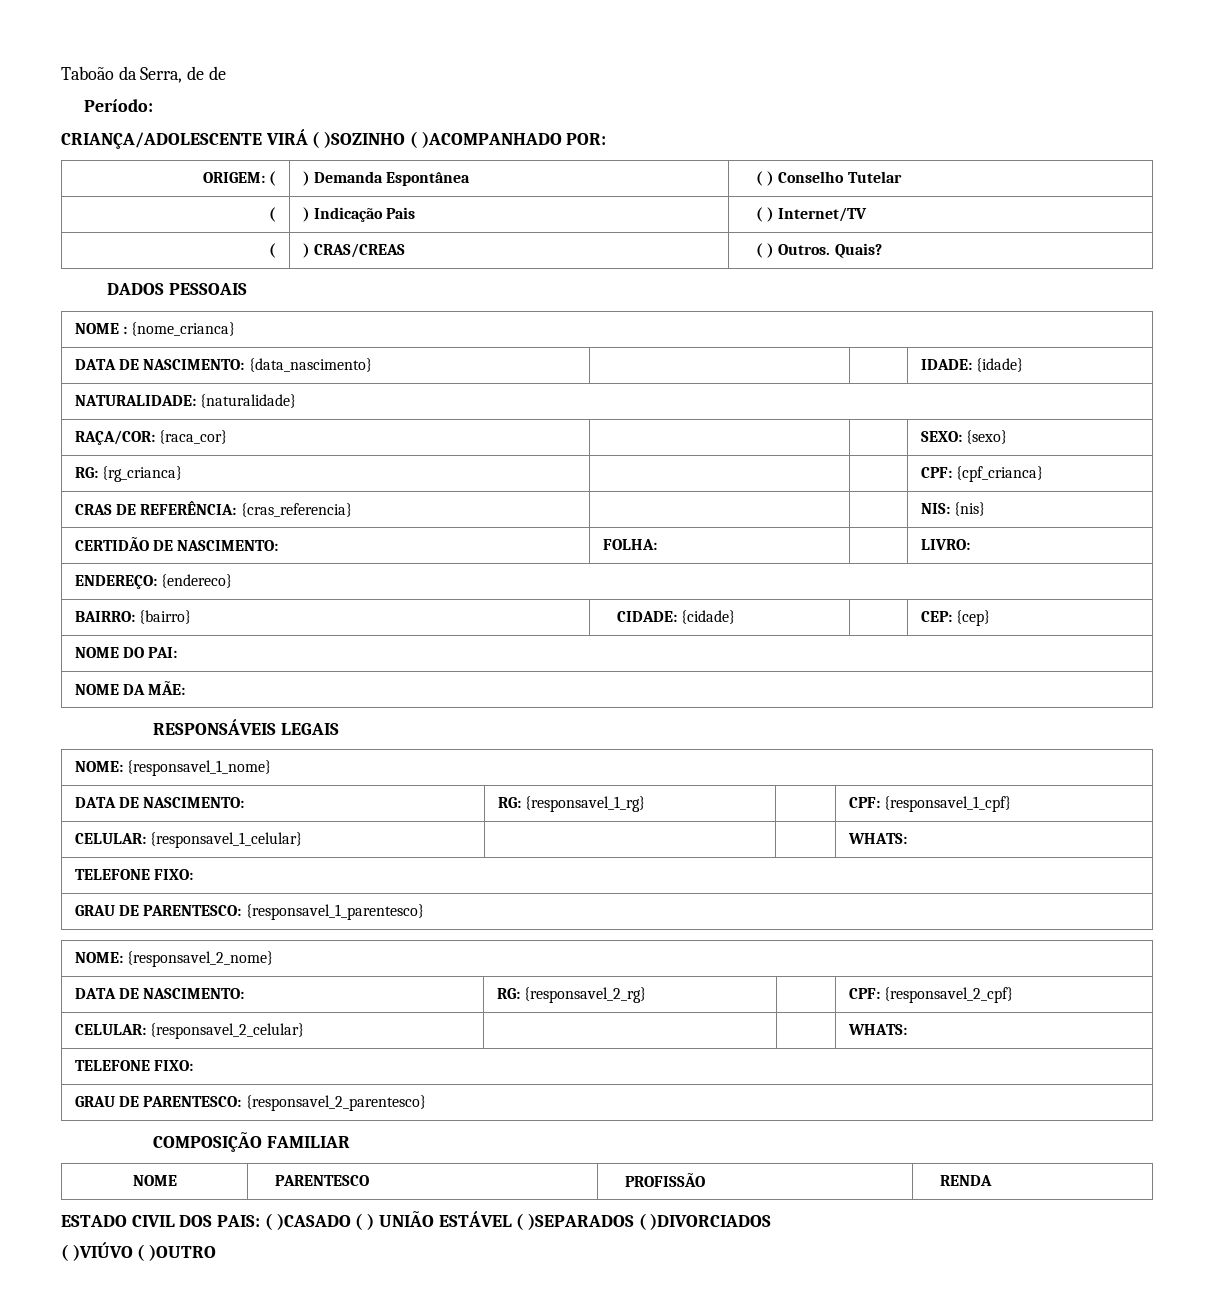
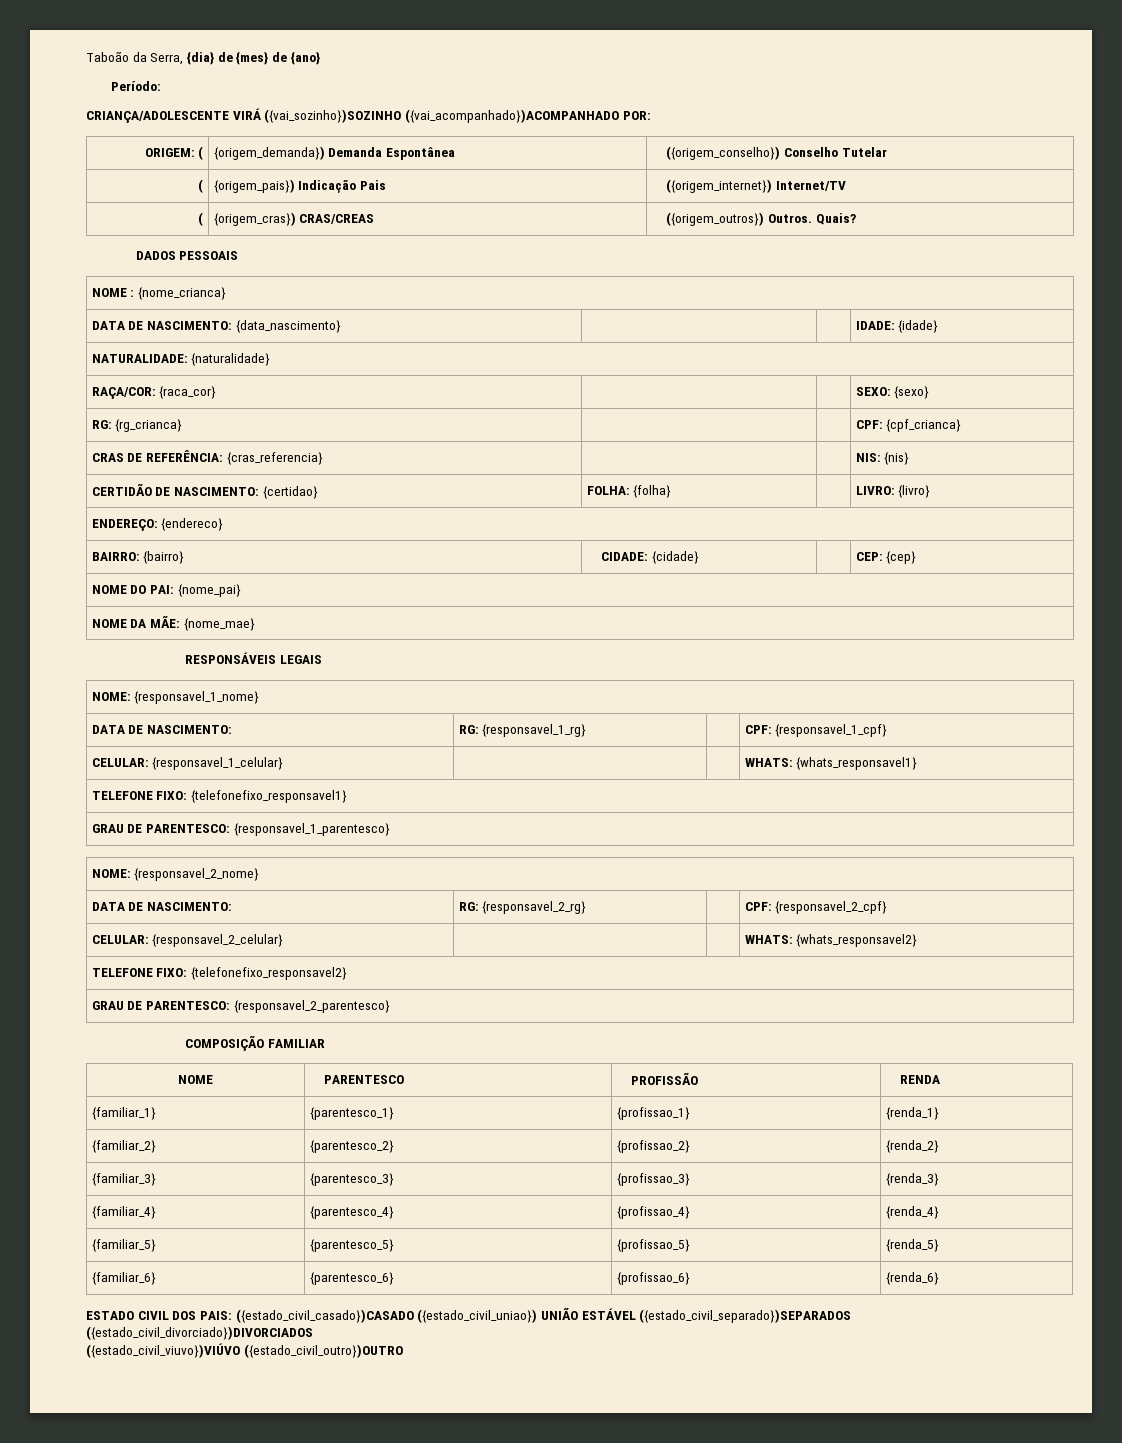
- Taboão da Serra, de de
+ Taboão da Serra, {dia} de {mes} de {ano}
- CRIANÇA/ADOLESCENTE VIRÁ ( )SOZINHO ( )ACOMPANHADO POR:
+ CRIANÇA/ADOLESCENTE VIRÁ ({vai_sozinho})SOZINHO ({vai_acompanhado})ACOMPANHADO POR:
- ORIGEM: ( | ) Demanda Espontânea | ( ) Conselho Tutelar
+ ORIGEM: ( | {origem_demanda}) Demanda Espontânea | ({origem_conselho}) Conselho Tutelar
- ( | ) Indicação Pais | ( ) Internet/TV
+ ( | {origem_pais}) Indicação Pais | ({origem_internet}) Internet/TV
- ( | ) CRAS/CREAS | ( ) Outros. Quais?
+ ( | {origem_cras}) CRAS/CREAS | ({origem_outros}) Outros. Quais?
- CERTIDÃO DE NASCIMENTO: | FOLHA: | | LIVRO:
+ CERTIDÃO DE NASCIMENTO: {certidao} | FOLHA: {folha} | | LIVRO: {livro}
- NOME DO PAI:
+ NOME DO PAI: {nome_pai}
- NOME DA MÃE:
+ NOME DA MÃE: {nome_mae}
- CELULAR: {responsavel_1_celular} | | | WHATS:
- TELEFONE FIXO:
+ CELULAR: {responsavel_1_celular} | | | WHATS: {whats_responsavel1}
+ TELEFONE FIXO: {telefonefixo_responsavel1}
- CELULAR: {responsavel_2_celular} | | | WHATS:
- TELEFONE FIXO:
+ CELULAR: {responsavel_2_celular} | | | WHATS: {whats_responsavel2}
+ TELEFONE FIXO: {telefonefixo_responsavel2}
- ESTADO CIVIL DOS PAIS: ( )CASADO ( ) UNIÃO ESTÁVEL ( )SEPARADOS ( )DIVORCIADOS
- ( )VIÚVO ( )OUTRO
+ {familiar_1} | {parentesco_1} | {profissao_1} | {renda_1}
+ {familiar_2} | {parentesco_2} | {profissao_2} | {renda_2}
+ {familiar_3} | {parentesco_3} | {profissao_3} | {renda_3}
+ {familiar_4} | {parentesco_4} | {profissao_4} | {renda_4}
+ {familiar_5} | {parentesco_5} | {profissao_5} | {renda_5}
+ {familiar_6} | {parentesco_6} | {profissao_6} | {renda_6}
+ ESTADO CIVIL DOS PAIS: ({estado_civil_casado})CASADO ({estado_civil_uniao}) UNIÃO ESTÁVEL ({estado_civil_separado})SEPARADOS ({estado_civil_divorciado})DIVORCIADOS
+ ({estado_civil_viuvo})VIÚVO ({estado_civil_outro})OUTRO

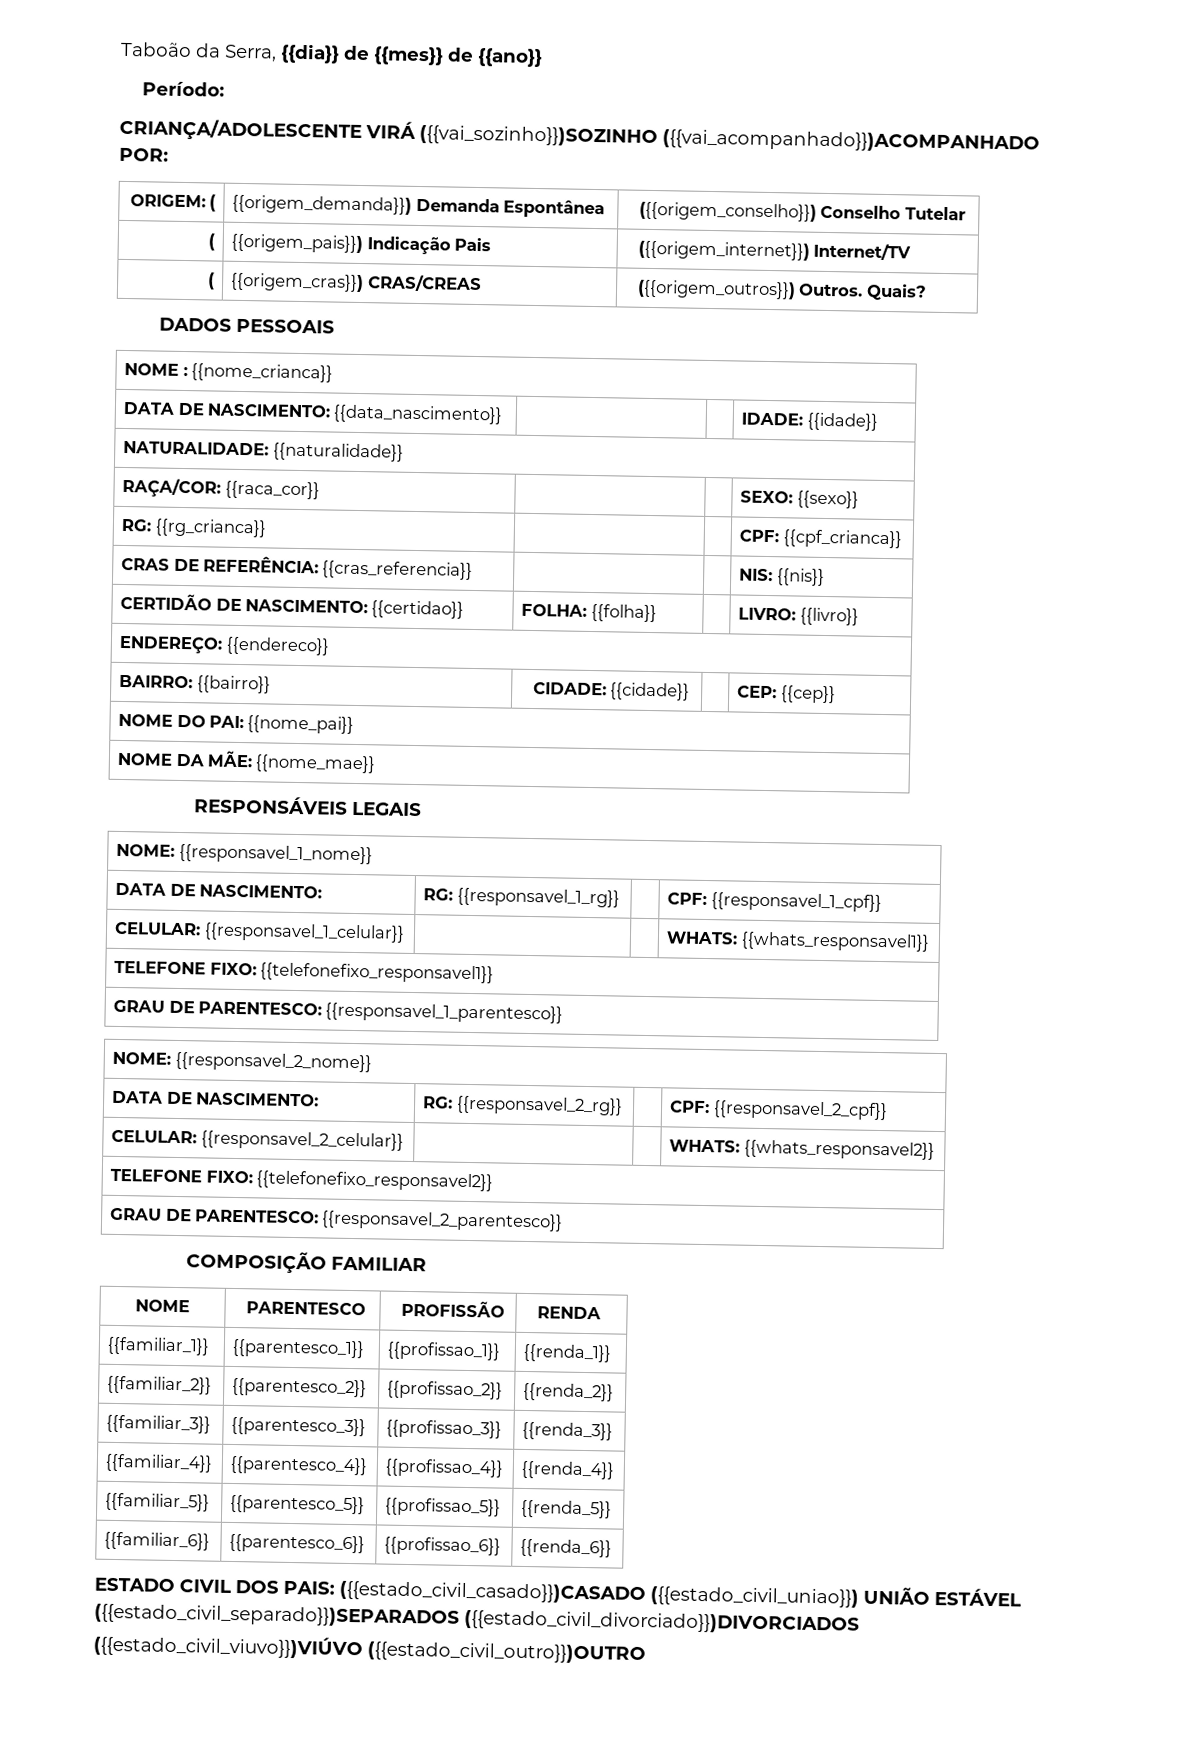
- Taboão da Serra, {dia} de {mes} de {ano}
+ Taboão da Serra, {{dia}} de {{mes}} de {{ano}}
- CRIANÇA/ADOLESCENTE VIRÁ ({vai_sozinho})SOZINHO ({vai_acompanhado})ACOMPANHADO POR:
+ CRIANÇA/ADOLESCENTE VIRÁ ({{vai_sozinho}})SOZINHO ({{vai_acompanhado}})ACOMPANHADO POR:
- ORIGEM: ( | {origem_demanda}) Demanda Espontânea | ({origem_conselho}) Conselho Tutelar
+ ORIGEM: ( | {{origem_demanda}}) Demanda Espontânea | ({{origem_conselho}}) Conselho Tutelar
- ( | {origem_pais}) Indicação Pais | ({origem_internet}) Internet/TV
+ ( | {{origem_pais}}) Indicação Pais | ({{origem_internet}}) Internet/TV
- ( | {origem_cras}) CRAS/CREAS | ({origem_outros}) Outros. Quais?
+ ( | {{origem_cras}}) CRAS/CREAS | ({{origem_outros}}) Outros. Quais?
- NOME : {nome_crianca}
- DATA DE NASCIMENTO: {data_nascimento} | | | IDADE: {idade}
+ NOME : {{nome_crianca}}
+ DATA DE NASCIMENTO: {{data_nascimento}} | | | IDADE: {{idade}}
- NATURALIDADE: {naturalidade}
+ NATURALIDADE: {{naturalidade}}
- RAÇA/COR: {raca_cor} | | | SEXO: {sexo}
- RG: {rg_crianca} | | | CPF: {cpf_crianca}
+ RAÇA/COR: {{raca_cor}} | | | SEXO: {{sexo}}
+ RG: {{rg_crianca}} | | | CPF: {{cpf_crianca}}
- CRAS DE REFERÊNCIA: {cras_referencia} | | | NIS: {nis}
+ CRAS DE REFERÊNCIA: {{cras_referencia}} | | | NIS: {{nis}}
- CERTIDÃO DE NASCIMENTO: {certidao} | FOLHA: {folha} | | LIVRO: {livro}
+ CERTIDÃO DE NASCIMENTO: {{certidao}} | FOLHA: {{folha}} | | LIVRO: {{livro}}
- ENDEREÇO: {endereco}
+ ENDEREÇO: {{endereco}}
- BAIRRO: {bairro} | CIDADE: {cidade} | | CEP: {cep}
+ BAIRRO: {{bairro}} | CIDADE: {{cidade}} | | CEP: {{cep}}
- NOME DO PAI: {nome_pai}
+ NOME DO PAI: {{nome_pai}}
- NOME DA MÃE: {nome_mae}
+ NOME DA MÃE: {{nome_mae}}
- NOME: {responsavel_1_nome}
- DATA DE NASCIMENTO: | RG: {responsavel_1_rg} | | CPF: {responsavel_1_cpf}
- CELULAR: {responsavel_1_celular} | | | WHATS: {whats_responsavel1}
- TELEFONE FIXO: {telefonefixo_responsavel1}
- GRAU DE PARENTESCO: {responsavel_1_parentesco}
- NOME: {responsavel_2_nome}
- DATA DE NASCIMENTO: | RG: {responsavel_2_rg} | | CPF: {responsavel_2_cpf}
- CELULAR: {responsavel_2_celular} | | | WHATS: {whats_responsavel2}
- TELEFONE FIXO: {telefonefixo_responsavel2}
- GRAU DE PARENTESCO: {responsavel_2_parentesco}
+ NOME: {{responsavel_1_nome}}
+ DATA DE NASCIMENTO: | RG: {{responsavel_1_rg}} | | CPF: {{responsavel_1_cpf}}
+ CELULAR: {{responsavel_1_celular}} | | | WHATS: {{whats_responsavel1}}
+ TELEFONE FIXO: {{telefonefixo_responsavel1}}
+ GRAU DE PARENTESCO: {{responsavel_1_parentesco}}
+ NOME: {{responsavel_2_nome}}
+ DATA DE NASCIMENTO: | RG: {{responsavel_2_rg}} | | CPF: {{responsavel_2_cpf}}
+ CELULAR: {{responsavel_2_celular}} | | | WHATS: {{whats_responsavel2}}
+ TELEFONE FIXO: {{telefonefixo_responsavel2}}
+ GRAU DE PARENTESCO: {{responsavel_2_parentesco}}
- {familiar_1} | {parentesco_1} | {profissao_1} | {renda_1}
- {familiar_2} | {parentesco_2} | {profissao_2} | {renda_2}
- {familiar_3} | {parentesco_3} | {profissao_3} | {renda_3}
- {familiar_4} | {parentesco_4} | {profissao_4} | {renda_4}
- {familiar_5} | {parentesco_5} | {profissao_5} | {renda_5}
- {familiar_6} | {parentesco_6} | {profissao_6} | {renda_6}
- ESTADO CIVIL DOS PAIS: ({estado_civil_casado})CASADO ({estado_civil_uniao}) UNIÃO ESTÁVEL ({estado_civil_separado})SEPARADOS ({estado_civil_divorciado})DIVORCIADOS
- ({estado_civil_viuvo})VIÚVO ({estado_civil_outro})OUTRO
+ {{familiar_1}} | {{parentesco_1}} | {{profissao_1}} | {{renda_1}}
+ {{familiar_2}} | {{parentesco_2}} | {{profissao_2}} | {{renda_2}}
+ {{familiar_3}} | {{parentesco_3}} | {{profissao_3}} | {{renda_3}}
+ {{familiar_4}} | {{parentesco_4}} | {{profissao_4}} | {{renda_4}}
+ {{familiar_5}} | {{parentesco_5}} | {{profissao_5}} | {{renda_5}}
+ {{familiar_6}} | {{parentesco_6}} | {{profissao_6}} | {{renda_6}}
+ ESTADO CIVIL DOS PAIS: ({{estado_civil_casado}})CASADO ({{estado_civil_uniao}}) UNIÃO ESTÁVEL ({{estado_civil_separado}})SEPARADOS ({{estado_civil_divorciado}})DIVORCIADOS
+ ({{estado_civil_viuvo}})VIÚVO ({{estado_civil_outro}})OUTRO

